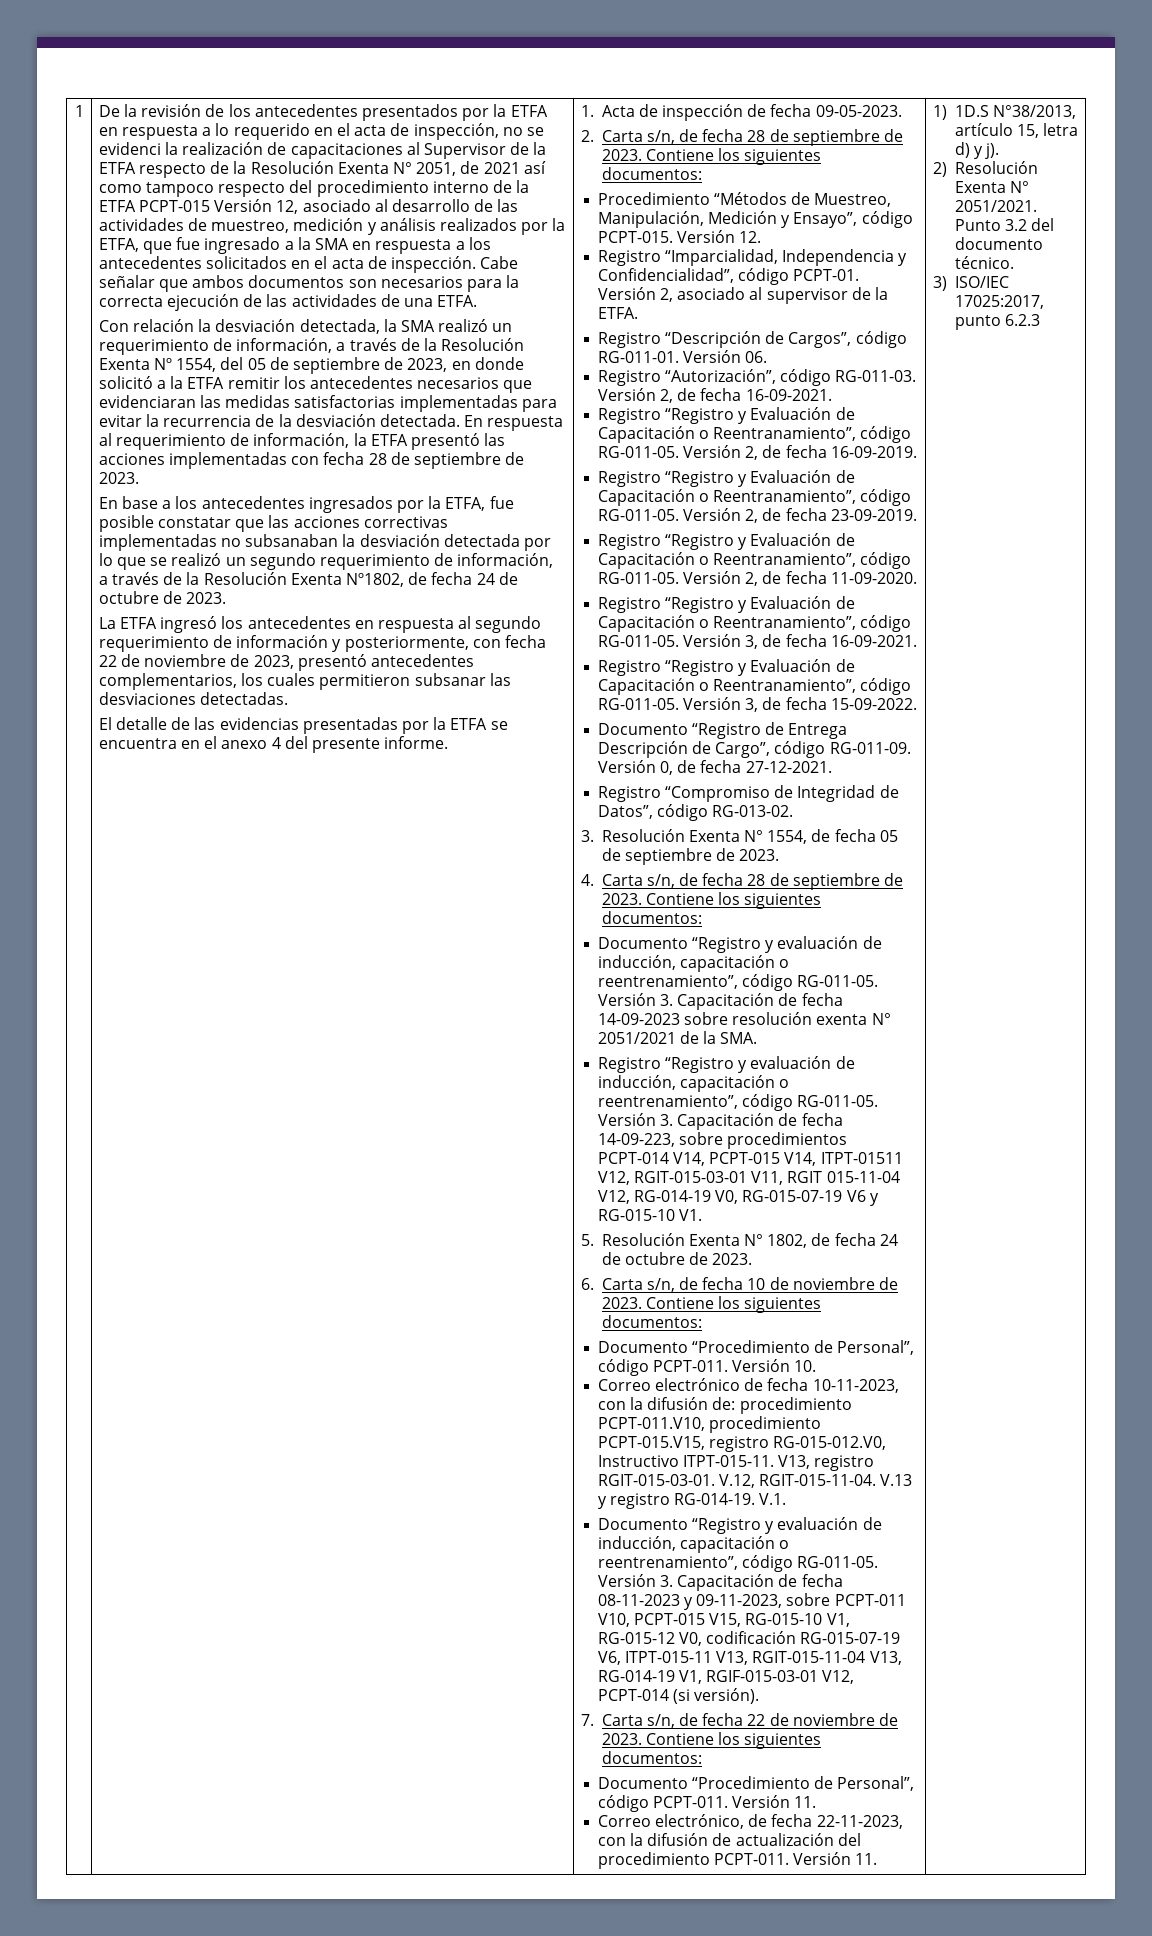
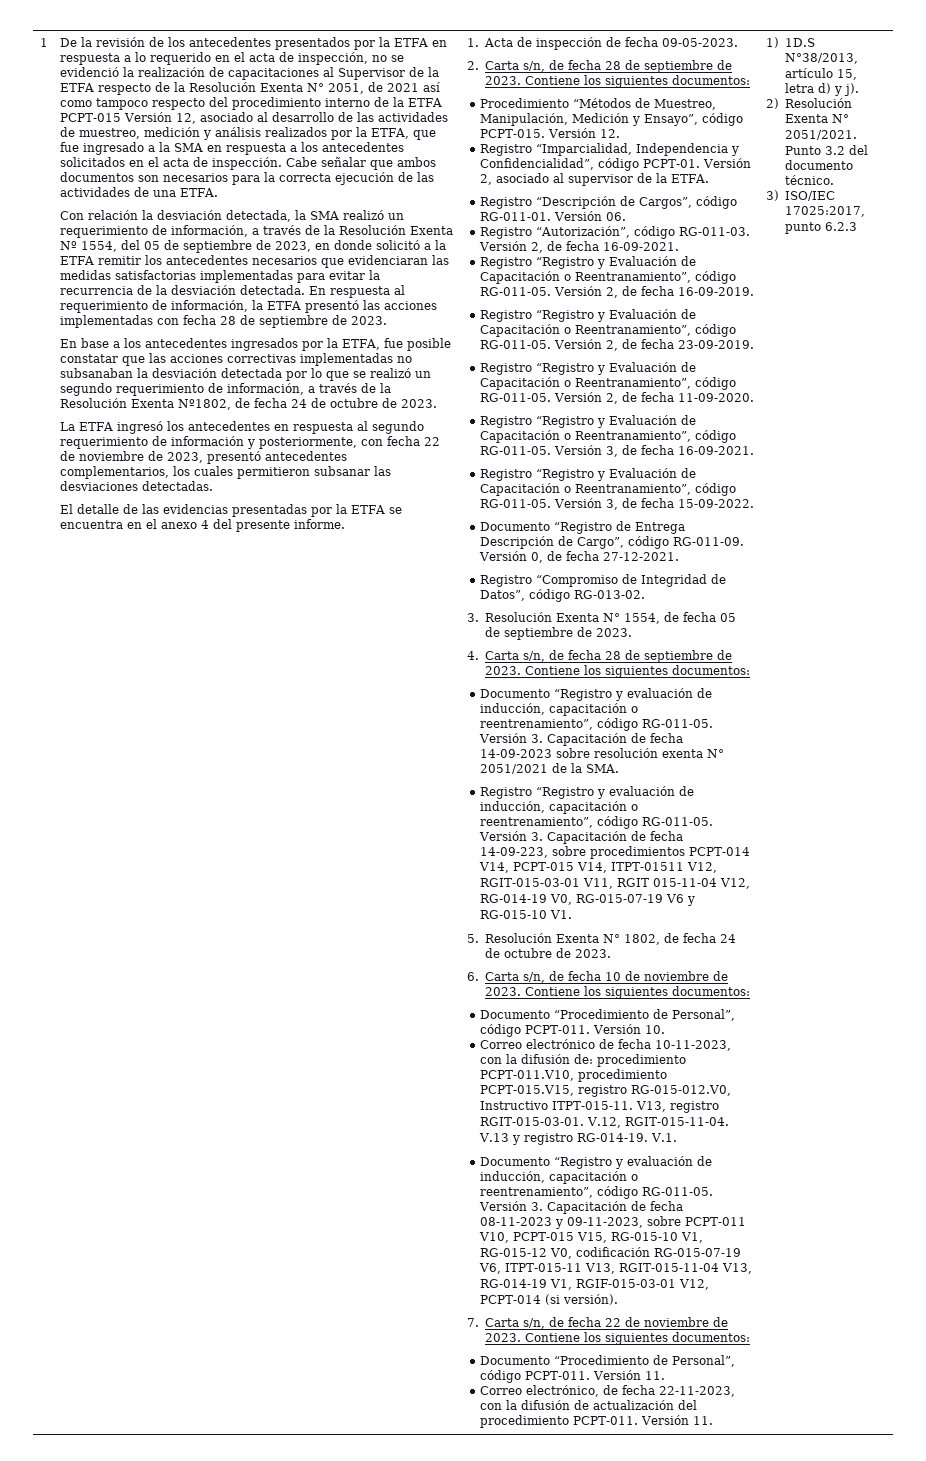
- De la revisión de los antecedentes presentados por la ETFA en respuesta a lo requerido en el acta de inspección, no se evidenci la realización de capacitaciones al Supervisor de la ETFA respecto de la Resolución Exenta N° 2051, de 2021 así como tampoco respecto del procedimiento interno de la ETFA PCPT-015 Versión 12, asociado al desarrollo de las actividades de muestreo, medición y análisis realizados por la ETFA, que fue ingresado a la SMA en respuesta a los antecedentes solicitados en el acta de inspección.
+ De la revisión de los antecedentes presentados por la ETFA en respuesta a lo requerido en el acta de inspección, no se evidenció la realización de capacitaciones al Supervisor de la ETFA respecto de la Resolución Exenta N° 2051, de 2021 así como tampoco respecto del procedimiento interno de la ETFA PCPT-015 Versión 12, asociado al desarrollo de las actividades de muestreo, medición y análisis realizados por la ETFA, que fue ingresado a la SMA en respuesta a los antecedentes solicitados en el acta de inspección.

